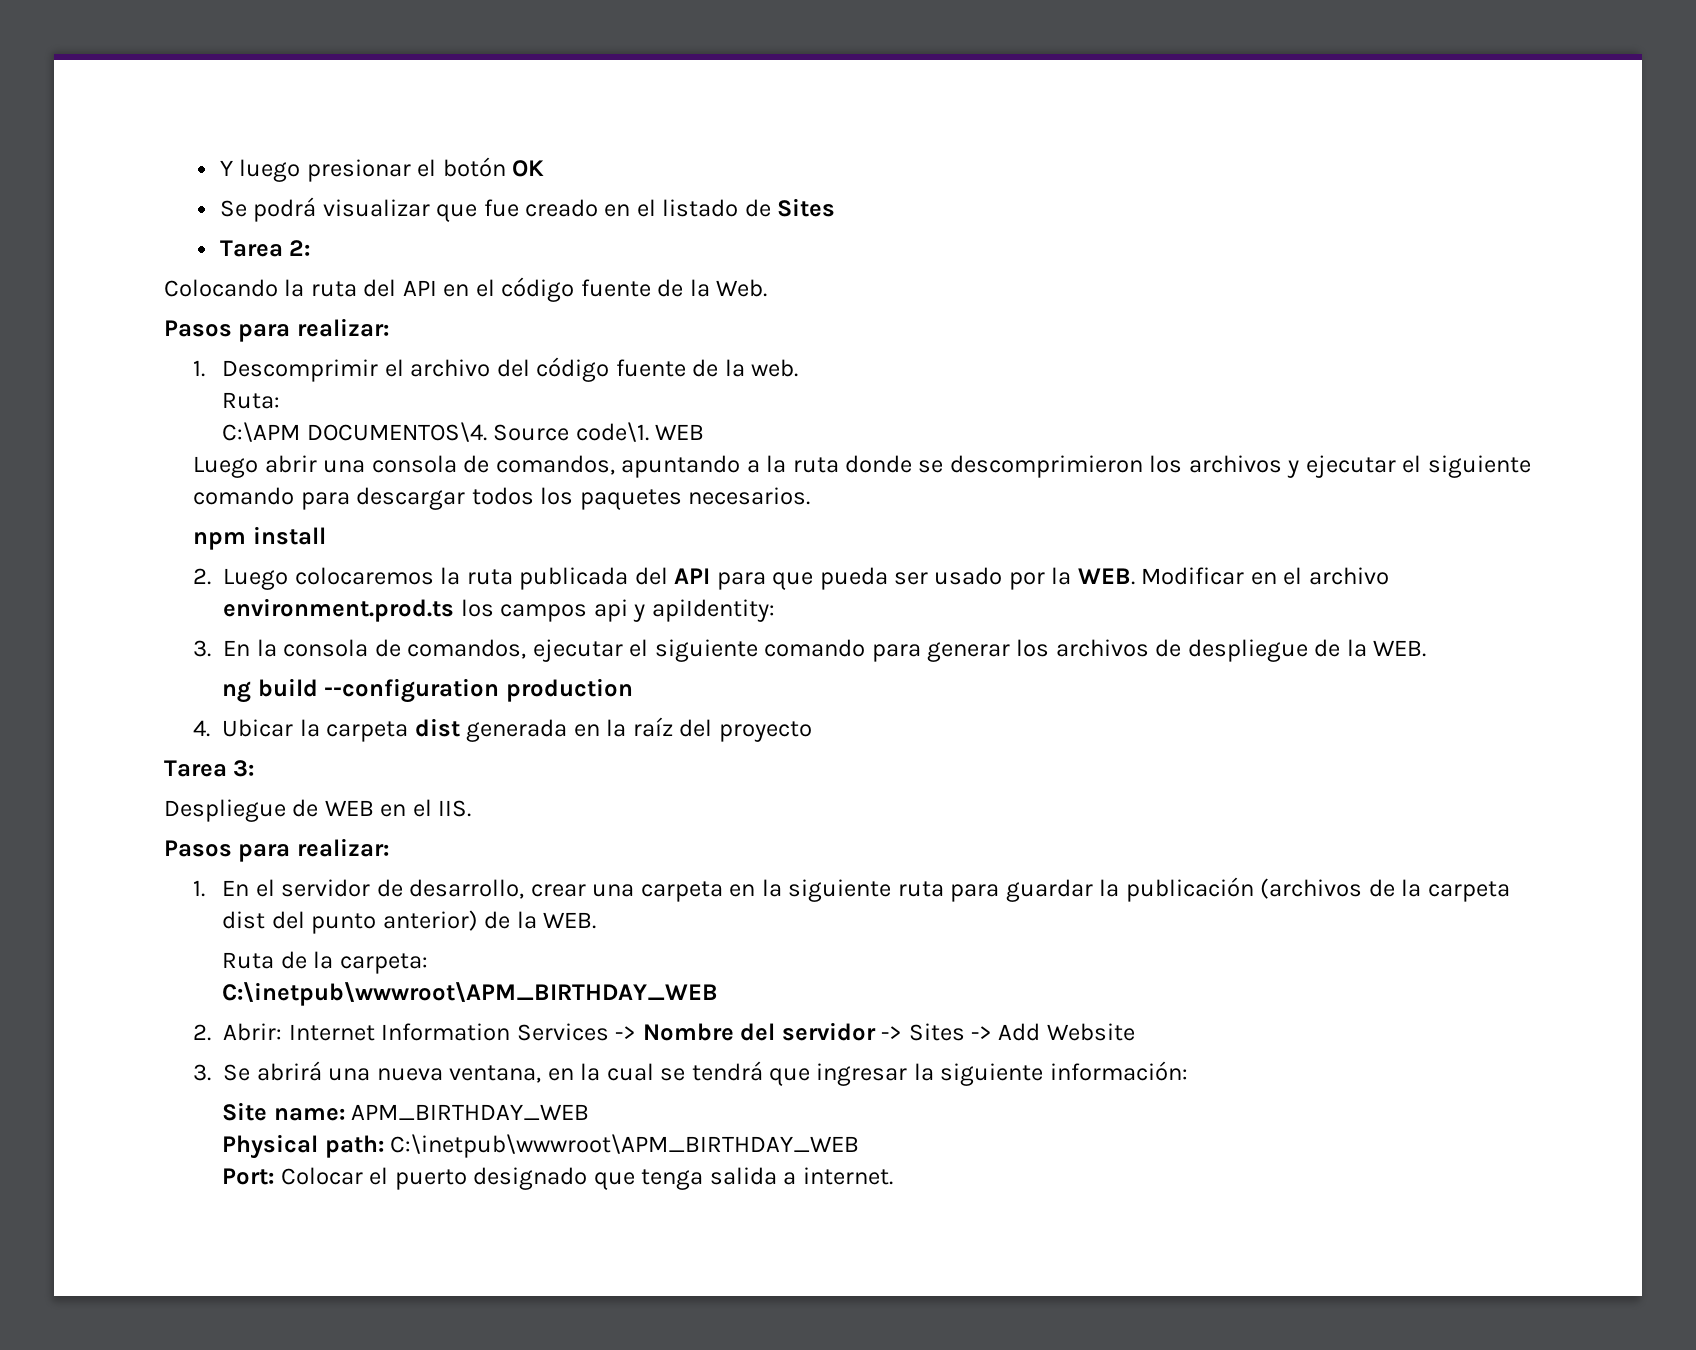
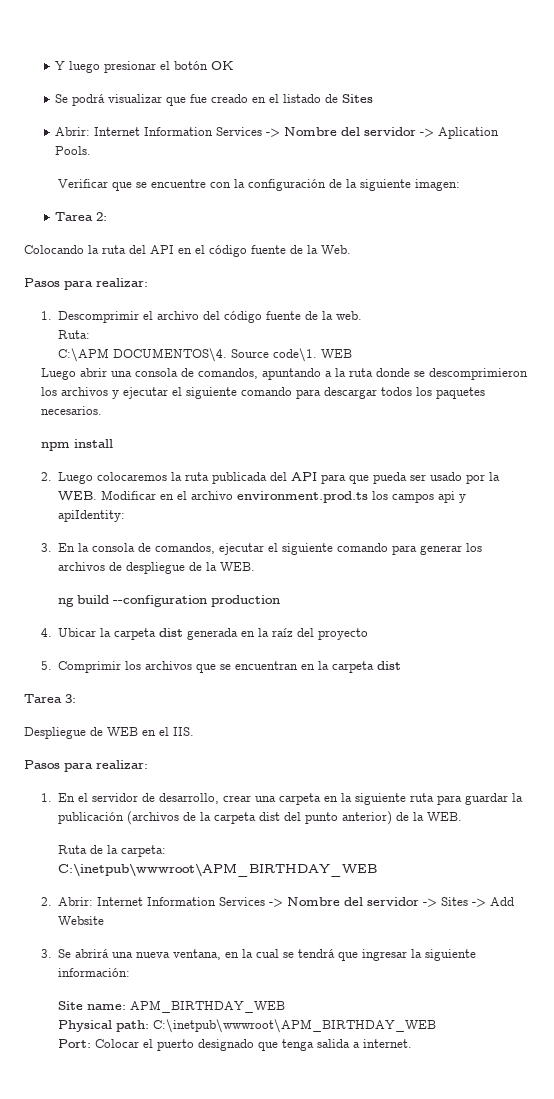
+ Abrir: Internet Information Services -> Nombre del servidor -> Aplication Pools.
+ Verificar que se encuentre con la configuración de la siguiente imagen:
+ 5. Comprimir los archivos que se encuentran en la carpeta dist

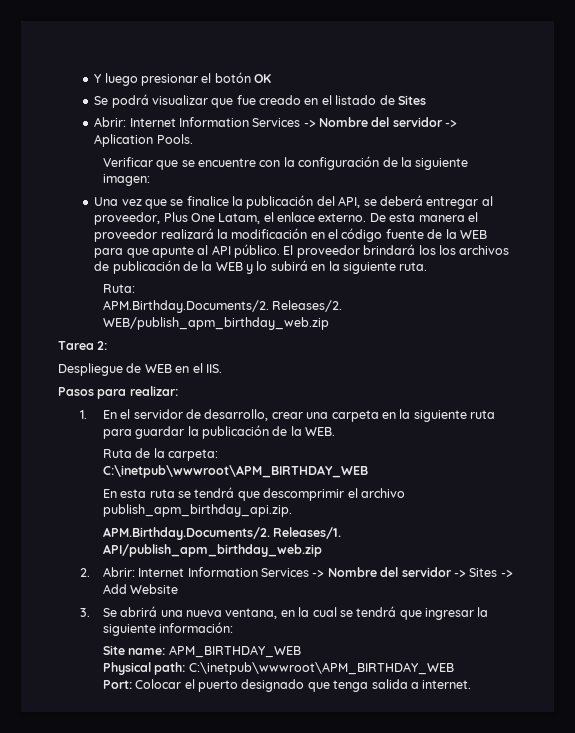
+ Una vez que se finalice la publicación del API, se deberá entregar al proveedor, Plus One Latam, el enlace externo. De esta manera el proveedor realizará la modificación en el código fuente de la WEB para que apunte al API público. El proveedor brindará los los archivos de publicación de la WEB y lo subirá en la siguiente ruta.
+ Ruta:
+ APM.Birthday.Documents/2. Releases/2. WEB/publish_apm_birthday_web.zip
  Tarea 2:
- Colocando la ruta del API en el código fuente de la Web.
- Pasos para realizar:
- 1. Descomprimir el archivo del código fuente de la web.
- Ruta:
- C:\APM DOCUMENTOS\4. Source code\1. WEB
- Luego abrir una consola de comandos, apuntando a la ruta donde se descomprimieron los archivos y ejecutar el siguiente comando para descargar todos los paquetes necesarios.
- npm install
- 2. Luego colocaremos la ruta publicada del API para que pueda ser usado por la WEB. Modificar en el archivo environment.prod.ts los campos api y apiIdentity:
- 3. En la consola de comandos, ejecutar el siguiente comando para generar los archivos de despliegue de la WEB.
- ng build --configuration production
- 4. Ubicar la carpeta dist generada en la raíz del proyecto
- 5. Comprimir los archivos que se encuentran en la carpeta dist
- Tarea 3:
- 1. En el servidor de desarrollo, crear una carpeta en la siguiente ruta para guardar la publicación (archivos de la carpeta dist del punto anterior) de la WEB.
+ 1. En el servidor de desarrollo, crear una carpeta en la siguiente ruta para guardar la publicación de la WEB.
+ En esta ruta se tendrá que descomprimir el archivo publish_apm_birthday_api.zip.
+ APM.Birthday.Documents/2. Releases/1. API/publish_apm_birthday_web.zip

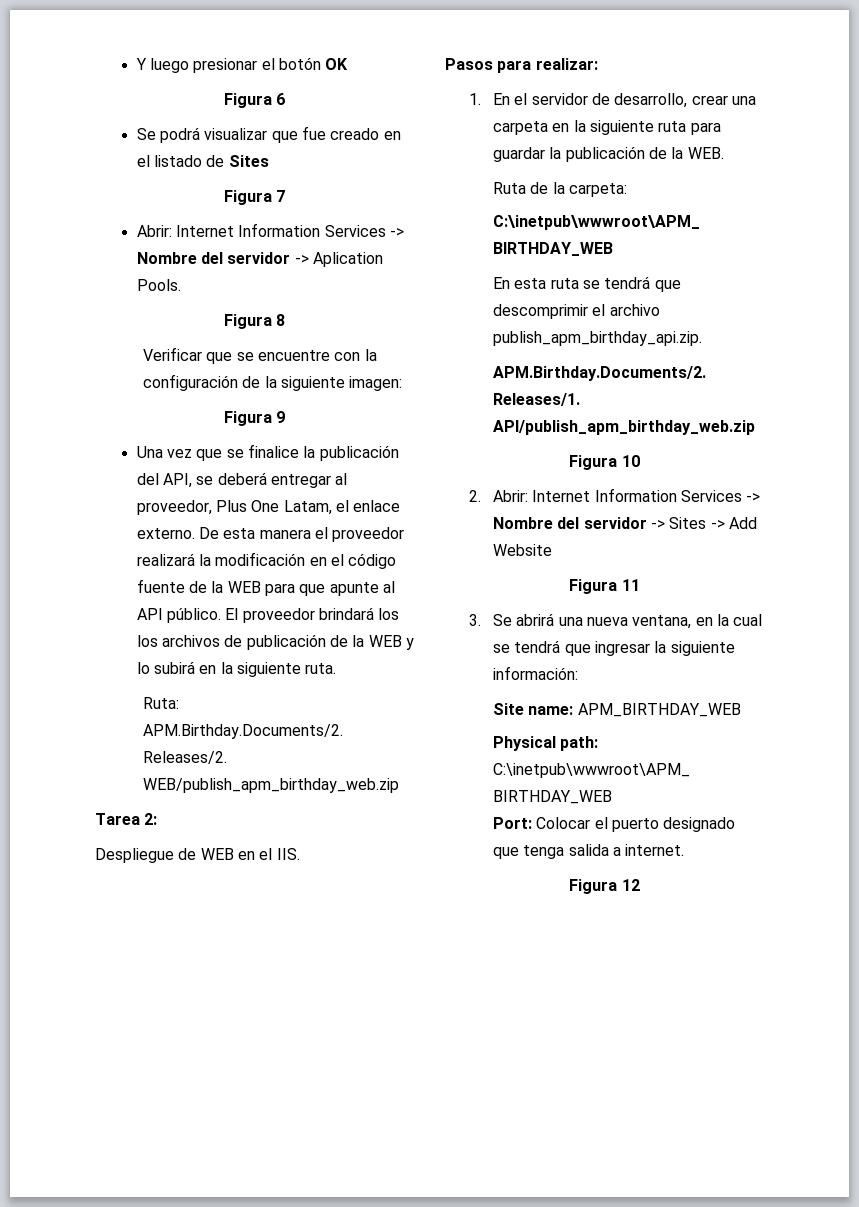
+ Figura 6
+ Figura 7
+ Figura 8
+ Figura 9
+ Figura 10
+ Figura 11
+ Figura 12

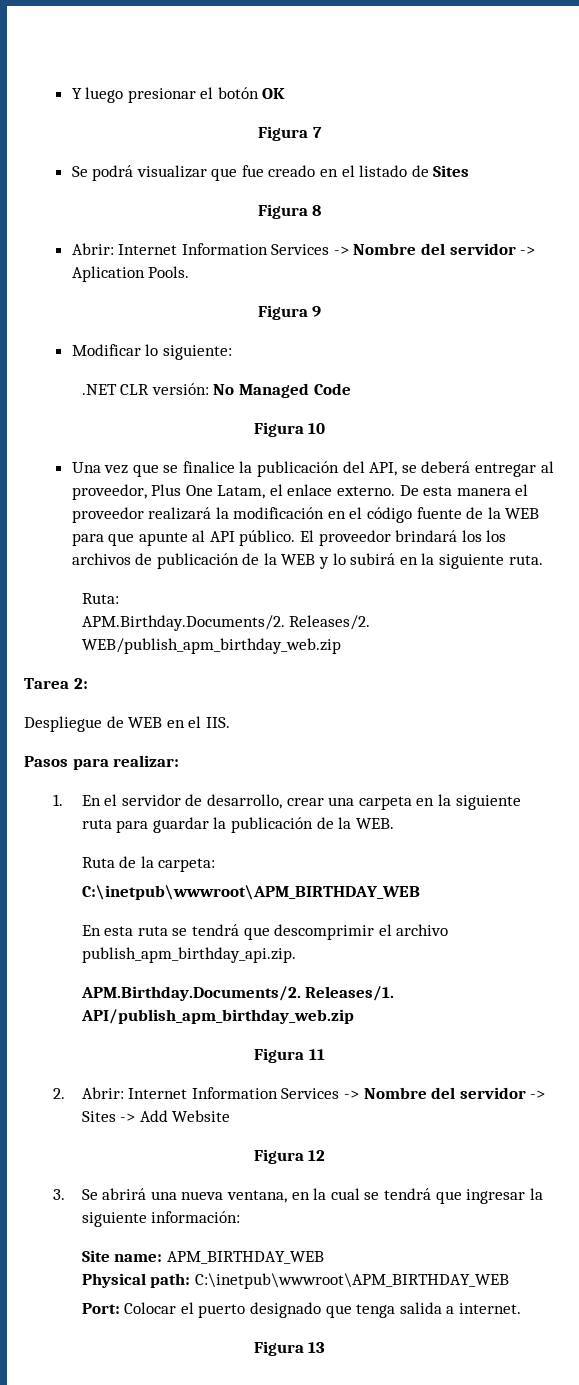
- Figura 6
+ Figura 7
- Figura 7
+ Figura 8
- Figura 8
- Verificar que se encuentre con la configuración de la siguiente imagen:
  Figura 9
+ Modificar lo siguiente:
+ .NET CLR versión: No Managed Code
+ Figura 10
- Figura 10
+ Figura 11
- Figura 11
+ Figura 12
- Figura 12
+ Figura 13

